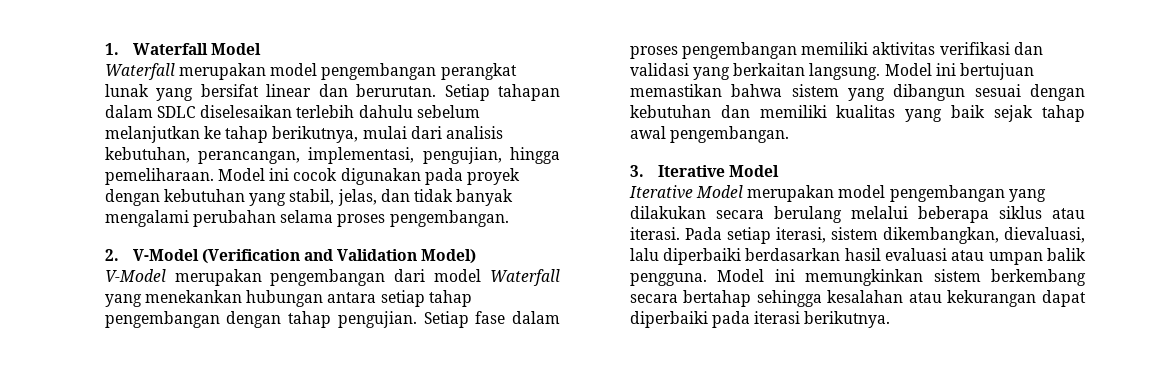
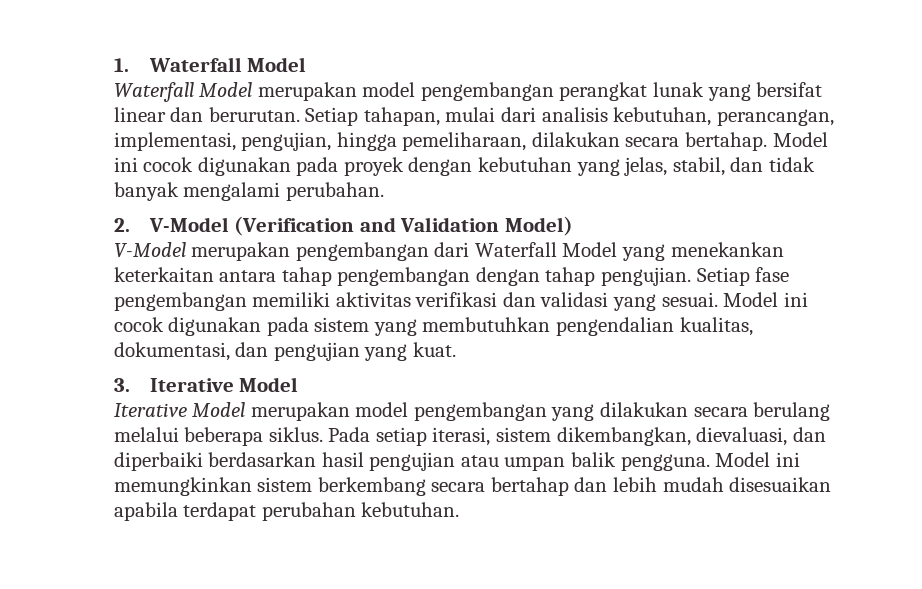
- Waterfall merupakan model pengembangan perangkat lunak yang bersifat linear dan berurutan.
+ Waterfall Model merupakan model pengembangan perangkat lunak yang bersifat linear dan berurutan.
- Setiap tahapan dalam SDLC diselesaikan terlebih dahulu sebelum melanjutkan ke tahap berikutnya, mulai dari analisis kebutuhan, perancangan, implementasi, pengujian, hingga pemeliharaan.
+ Setiap tahapan, mulai dari analisis kebutuhan, perancangan, implementasi, pengujian, hingga pemeliharaan, dilakukan secara bertahap.
- Model ini cocok digunakan pada proyek dengan kebutuhan yang stabil, jelas, dan tidak banyak mengalami perubahan selama proses pengembangan.
+ Model ini cocok digunakan pada proyek dengan kebutuhan yang jelas, stabil, dan tidak banyak mengalami perubahan.
- V-Model merupakan pengembangan dari model Waterfall yang menekankan hubungan antara setiap tahap pengembangan dengan tahap pengujian.
+ V-Model merupakan pengembangan dari Waterfall Model yang menekankan keterkaitan antara tahap pengembangan dengan tahap pengujian.
- Setiap fase dalam proses pengembangan memiliki aktivitas verifikasi dan validasi yang berkaitan langsung. Model ini bertujuan memastikan bahwa sistem yang dibangun sesuai dengan kebutuhan dan memiliki kualitas yang baik sejak tahap awal pengembangan.
+ Setiap fase pengembangan memiliki aktivitas verifikasi dan validasi yang sesuai. Model ini cocok digunakan pada sistem yang membutuhkan pengendalian kualitas, dokumentasi, dan pengujian yang kuat.
- Iterative Model merupakan model pengembangan yang dilakukan secara berulang melalui beberapa siklus atau iterasi.
+ Iterative Model merupakan model pengembangan yang dilakukan secara berulang melalui beberapa siklus.
- Pada setiap iterasi, sistem dikembangkan, dievaluasi, lalu diperbaiki berdasarkan hasil evaluasi atau umpan balik pengguna.
+ Pada setiap iterasi, sistem dikembangkan, dievaluasi, dan diperbaiki berdasarkan hasil pengujian atau umpan balik pengguna.
- Model ini memungkinkan sistem berkembang secara bertahap sehingga kesalahan atau kekurangan dapat diperbaiki pada iterasi berikutnya.
+ Model ini memungkinkan sistem berkembang secara bertahap dan lebih mudah disesuaikan apabila terdapat perubahan kebutuhan.

